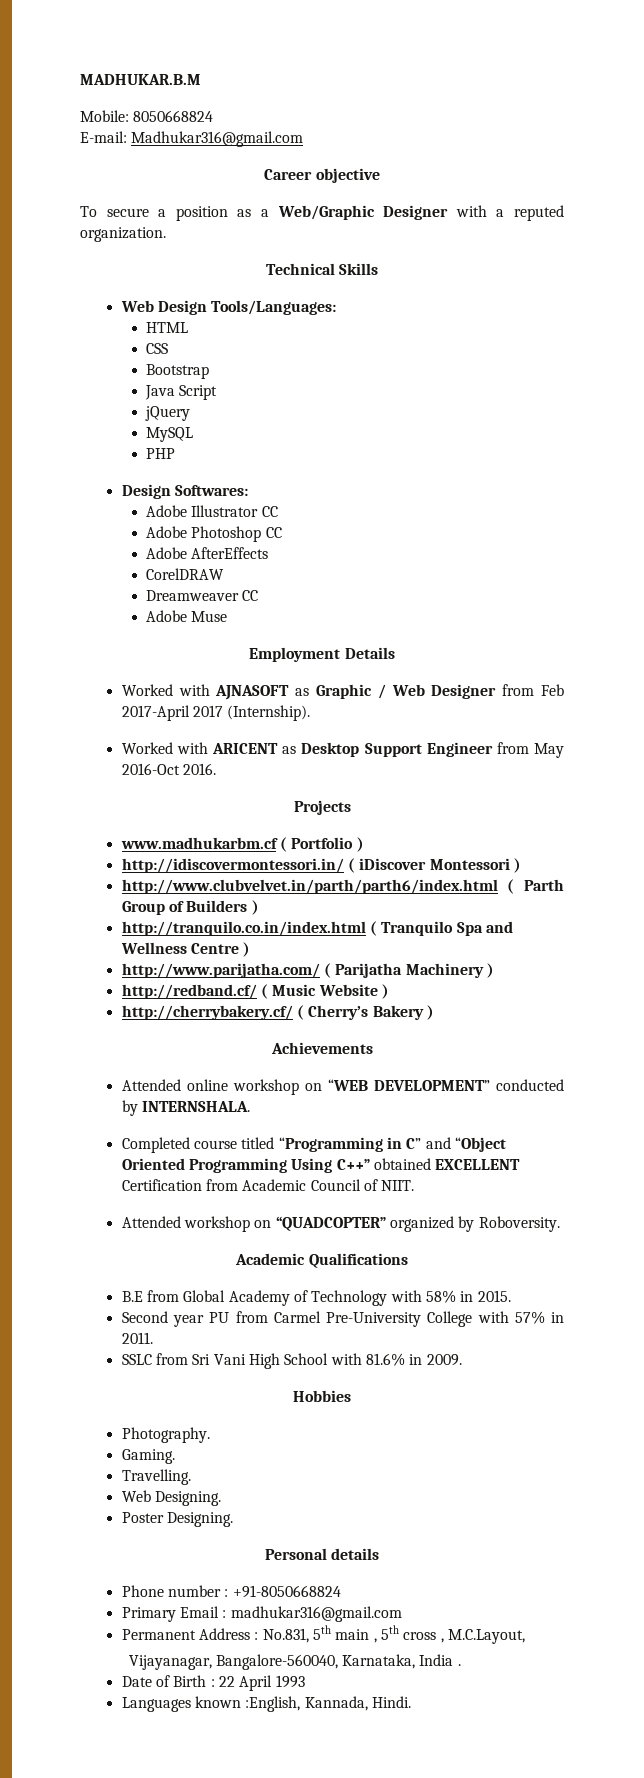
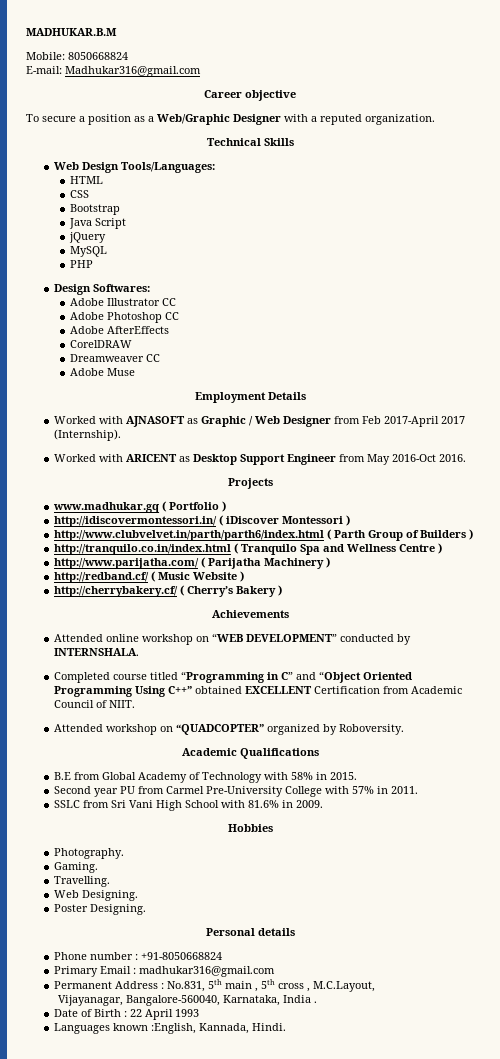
- www.madhukarbm.cf ( Portfolio )
+ www.madhukar.gq ( Portfolio )

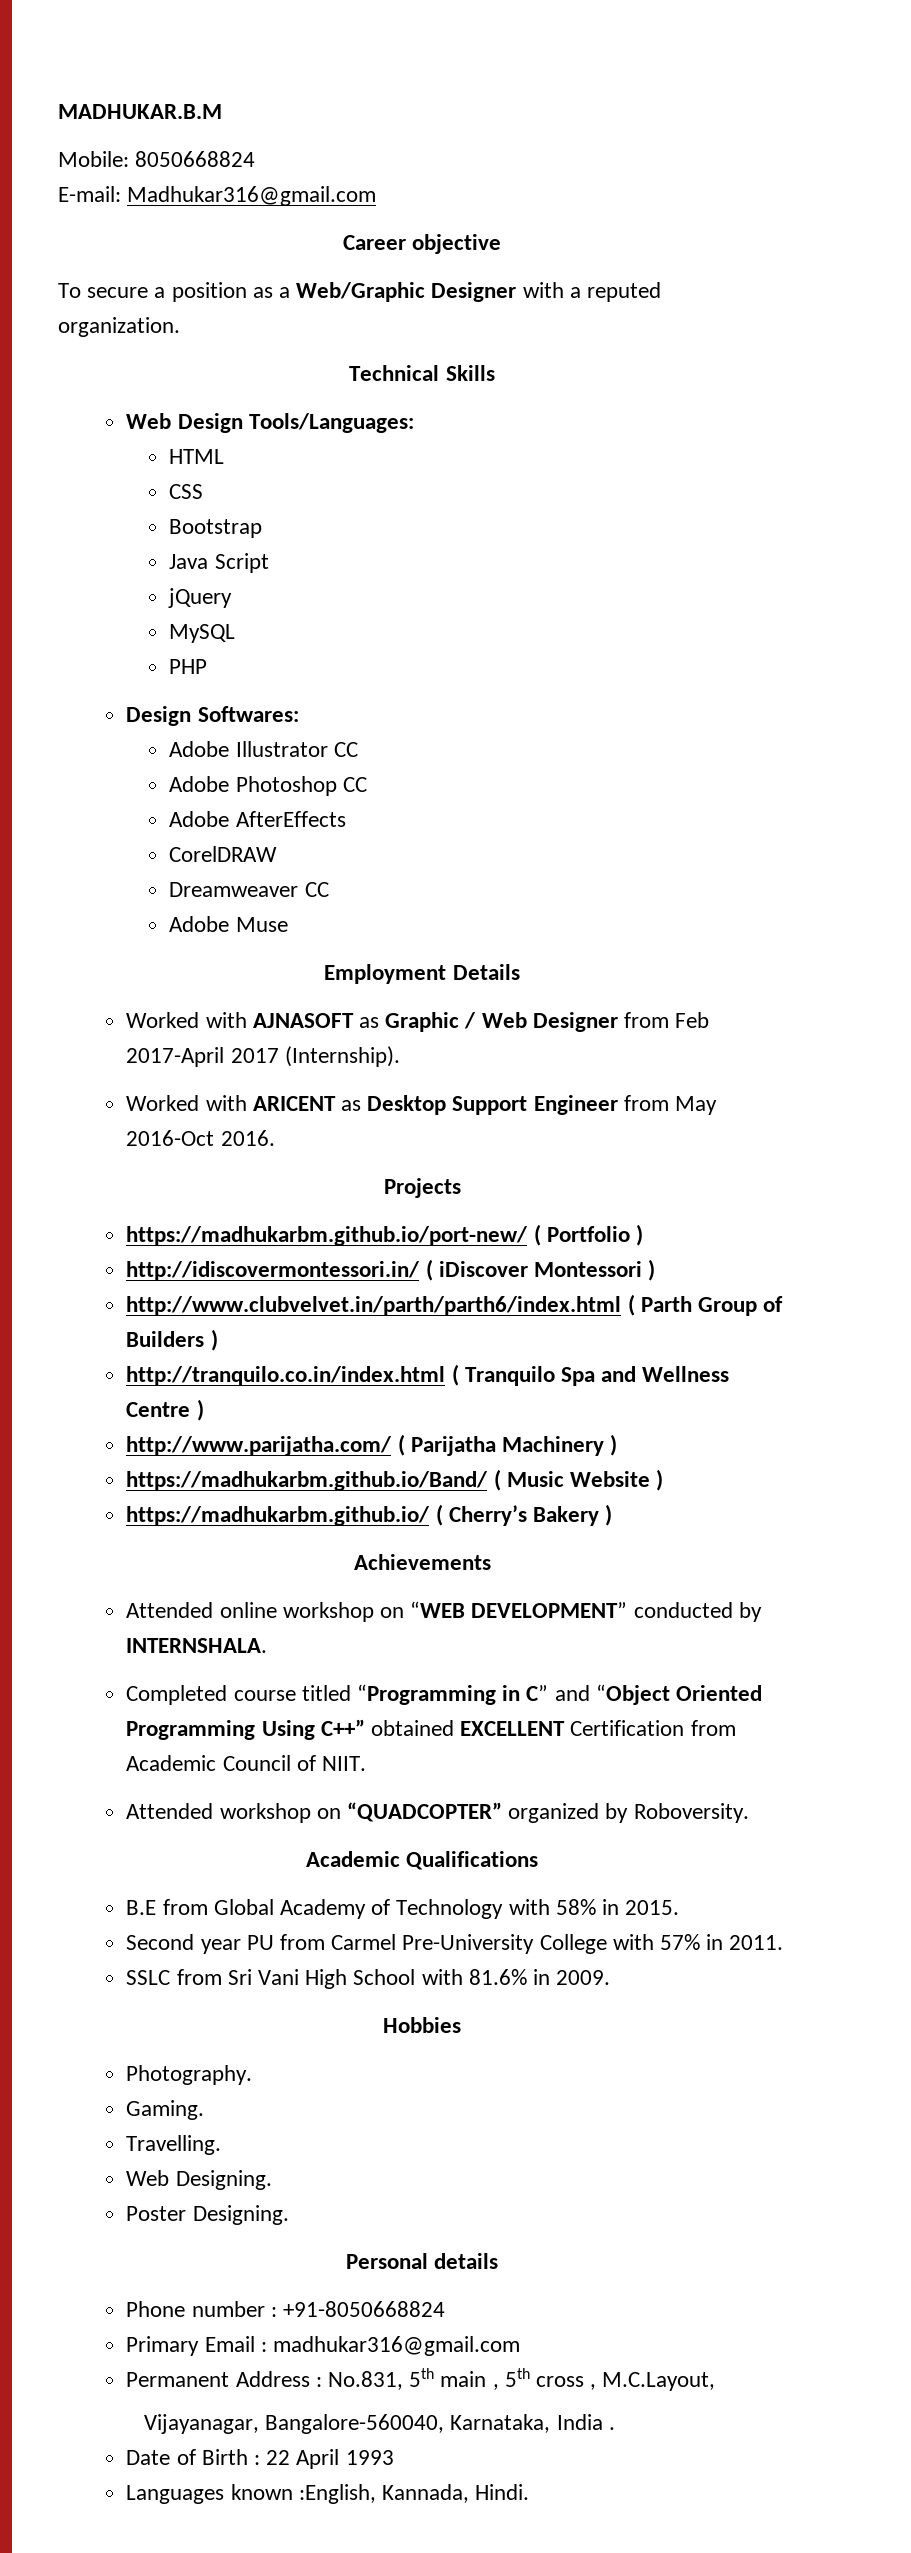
- www.madhukar.gq ( Portfolio )
+ https://madhukarbm.github.io/port-new/ ( Portfolio )
- http://redband.cf/ ( Music Website )
+ https://madhukarbm.github.io/Band/ ( Music Website )
- http://cherrybakery.cf/ ( Cherry’s Bakery )
+ https://madhukarbm.github.io/ ( Cherry’s Bakery )

